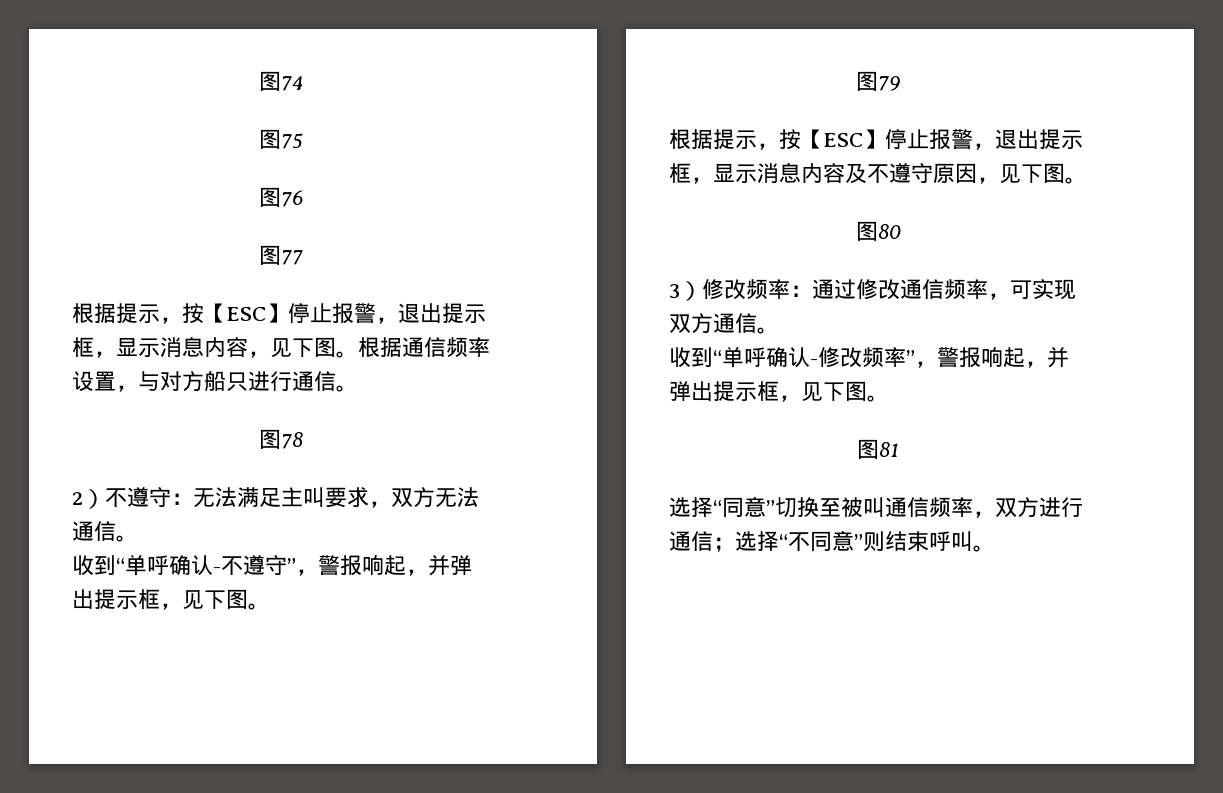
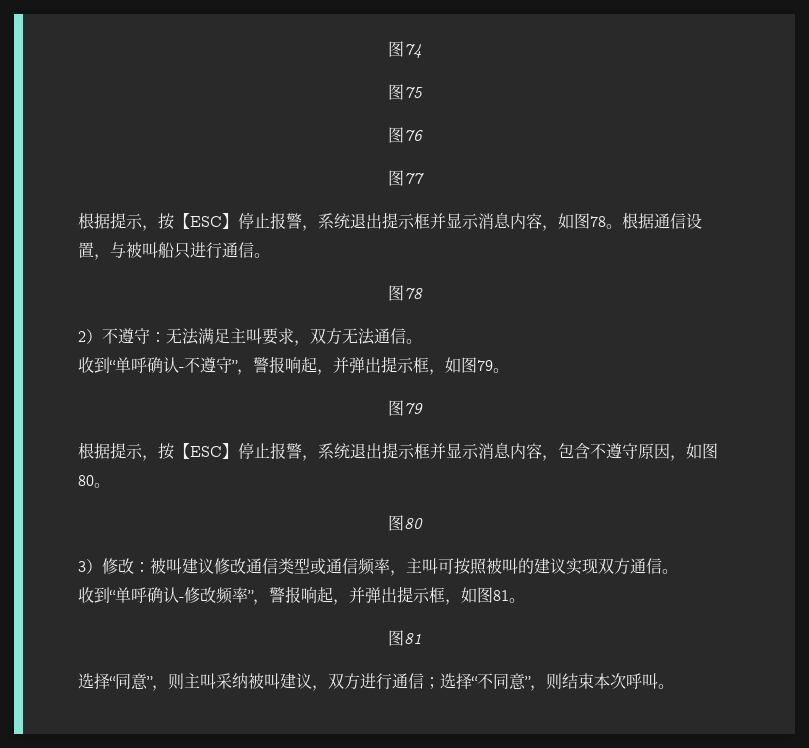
- 根据提示，按【ESC】停止报警，退出提示框，显示消息内容，见下图。
+ 根据提示，按【ESC】停止报警，系统退出提示框并显示消息内容，如图78。
- 根据通信频率设置，与对方船只进行通信。
+ 根据通信设置，与被叫船只进行通信。
- 收到“单呼确认-不遵守”，警报响起，并弹出提示框，见下图。
+ 收到“单呼确认-不遵守”，警报响起，并弹出提示框，如图79。
- 根据提示，按【ESC】停止报警，退出提示框，显示消息内容及不遵守原因，见下图。
+ 根据提示，按【ESC】停止报警，系统退出提示框并显示消息内容，包含不遵守原因，如图80。
- 3）修改频率：通过修改通信频率，可实现双方通信。
+ 3）修改：被叫建议修改通信类型或通信频率，主叫可按照被叫的建议实现双方通信。
- 收到“单呼确认-修改频率”，警报响起，并弹出提示框，见下图。
+ 收到“单呼确认-修改频率”，警报响起，并弹出提示框，如图81。
- 选择“同意”切换至被叫通信频率，双方进行通信；选择“不同意”则结束呼叫。
+ 选择“同意”，则主叫采纳被叫建议，双方进行通信；选择“不同意”，则结束本次呼叫。

